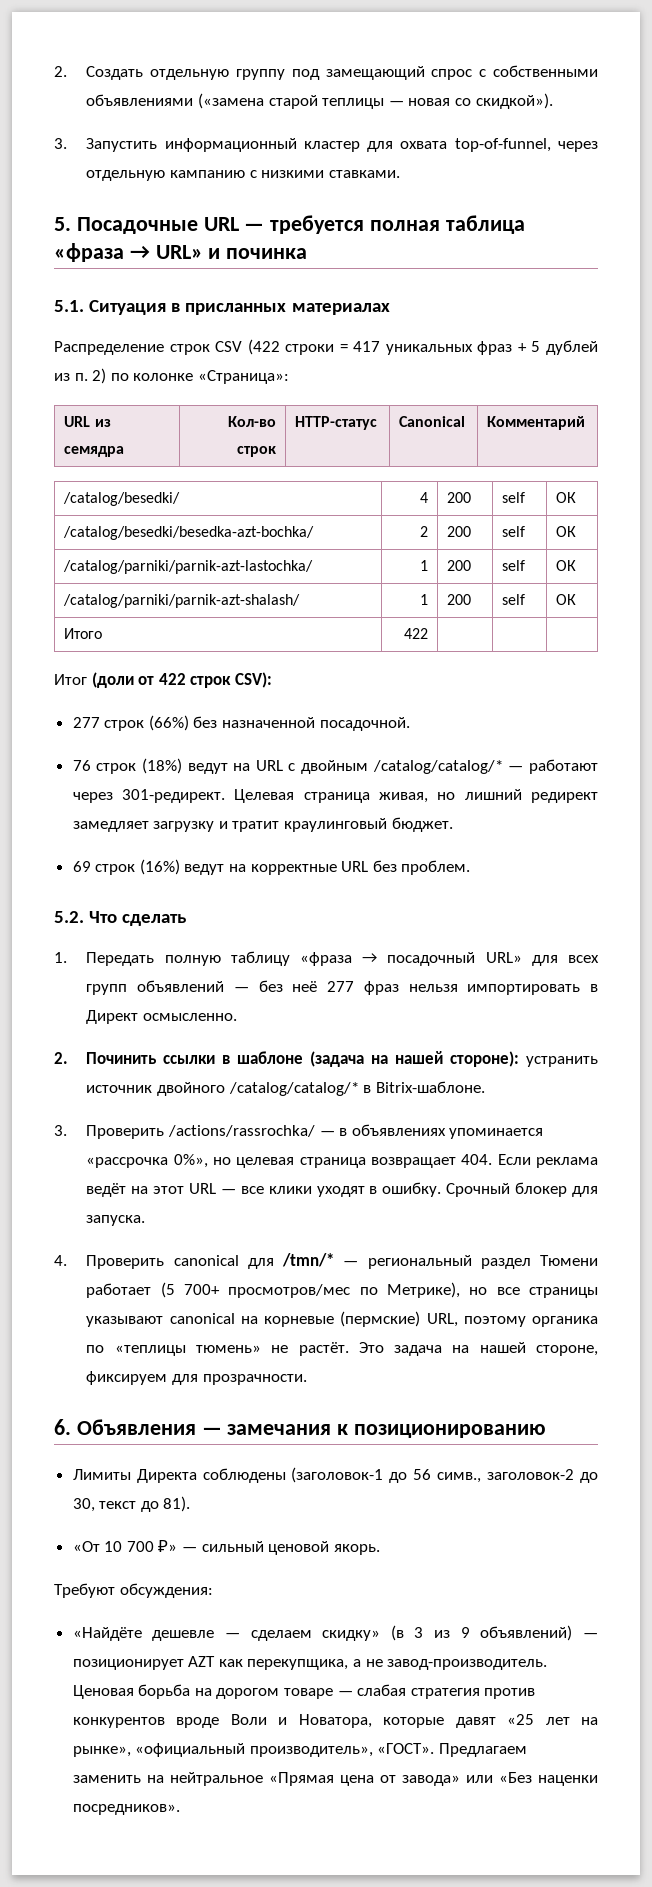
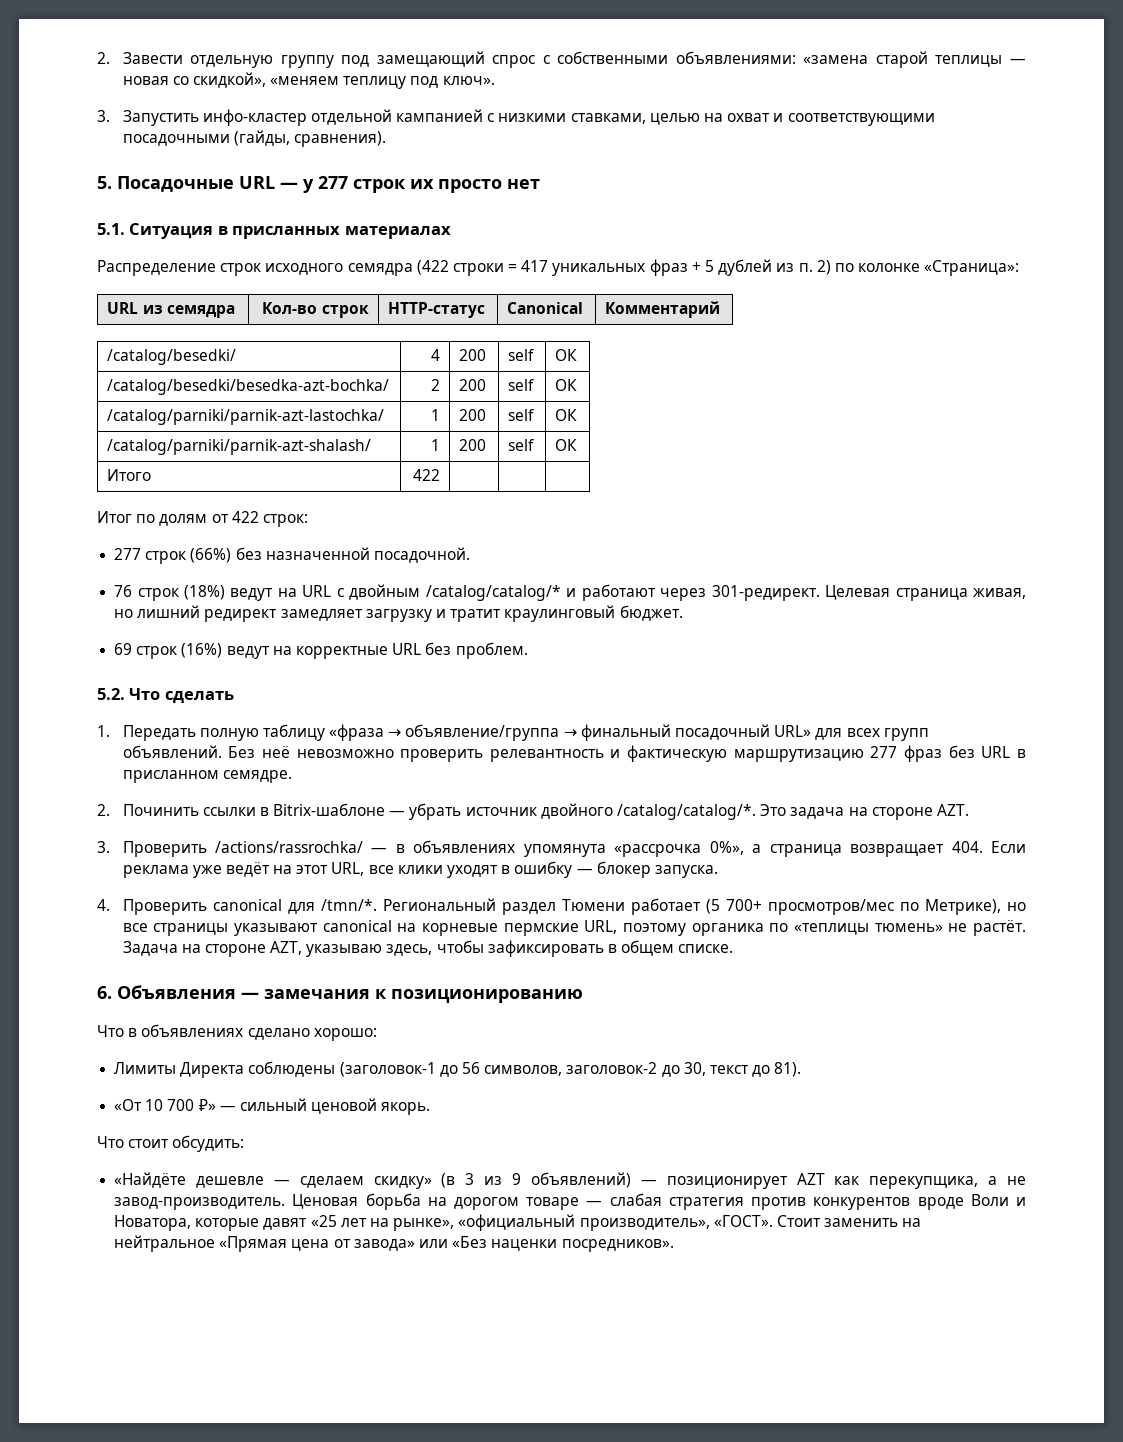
- 2. Создать отдельную группу под замещающий спрос с собственными объявлениями («замена старой теплицы — новая со скидкой»).
- 3. Запустить информационный кластер для охвата top-of-funnel, через отдельную кампанию с низкими ставками.
- 5. Посадочные URL — требуется полная таблица «фраза → URL» и починка
+ 2. Завести отдельную группу под замещающий спрос с собственными объявлениями: «замена старой теплицы — новая со скидкой», «меняем теплицу под ключ».
+ 3. Запустить инфо-кластер отдельной кампанией с низкими ставками, целью на охват и соответствующими посадочными (гайды, сравнения).
+ 5. Посадочные URL — у 277 строк их просто нет
- Распределение строк CSV (422 строки = 417 уникальных фраз + 5 дублей из п. 2) по колонке «Страница»:
+ Распределение строк исходного семядра (422 строки = 417 уникальных фраз + 5 дублей из п. 2) по колонке «Страница»:
- Итог (доли от 422 строк CSV):
+ Итог по долям от 422 строк:
- 76 строк (18%) ведут на URL с двойным /catalog/catalog/* — работают через 301-редирект.
+ 76 строк (18%) ведут на URL с двойным /catalog/catalog/* и работают через 301-редирект.
- 1. Передать полную таблицу «фраза → посадочный URL» для всех групп объявлений — без неё 277 фраз нельзя импортировать в Директ осмысленно.
- 2. Починить ссылки в шаблоне (задача на нашей стороне): устранить источник двойного /catalog/catalog/* в Bitrix-шаблоне.
+ 1. Передать полную таблицу «фраза → объявление/группа → финальный посадочный URL» для всех групп объявлений. Без неё невозможно проверить релевантность и фактическую маршрутизацию 277 фраз без URL в присланном семядре.
+ 2. Починить ссылки в Bitrix-шаблоне — убрать источник двойного /catalog/catalog/*. Это задача на стороне AZT.
- 3. Проверить /actions/rassrochka/ — в объявлениях упоминается «рассрочка 0%», но целевая страница возвращает 404. Если реклама ведёт на этот URL — все клики уходят в ошибку. Срочный блокер для запуска.
+ 3. Проверить /actions/rassrochka/ — в объявлениях упомянута «рассрочка 0%», а страница возвращает 404. Если реклама уже ведёт на этот URL, все клики уходят в ошибку — блокер запуска.
- 4. Проверить canonical для /tmn/* — региональный раздел Тюмени работает (5 700+ просмотров/мес по Метрике), но все страницы указывают canonical на корневые (пермские) URL, поэтому органика по «теплицы тюмень» не растёт.
+ 4. Проверить canonical для /tmn/*. Региональный раздел Тюмени работает (5 700+ просмотров/мес по Метрике), но все страницы указывают canonical на корневые пермские URL, поэтому органика по «теплицы тюмень» не растёт.
- Это задача на нашей стороне, фиксируем для прозрачности.
+ Задача на стороне AZT, указываю здесь, чтобы зафиксировать в общем списке.
+ Что в объявлениях сделано хорошо:
- Лимиты Директа соблюдены (заголовок-1 до 56 симв., заголовок-2 до 30, текст до 81).
+ Лимиты Директа соблюдены (заголовок-1 до 56 символов, заголовок-2 до 30, текст до 81).
- Требуют обсуждения:
+ Что стоит обсудить:
- Предлагаем заменить на нейтральное «Прямая цена от завода» или «Без наценки посредников».
+ Стоит заменить на нейтральное «Прямая цена от завода» или «Без наценки посредников».

